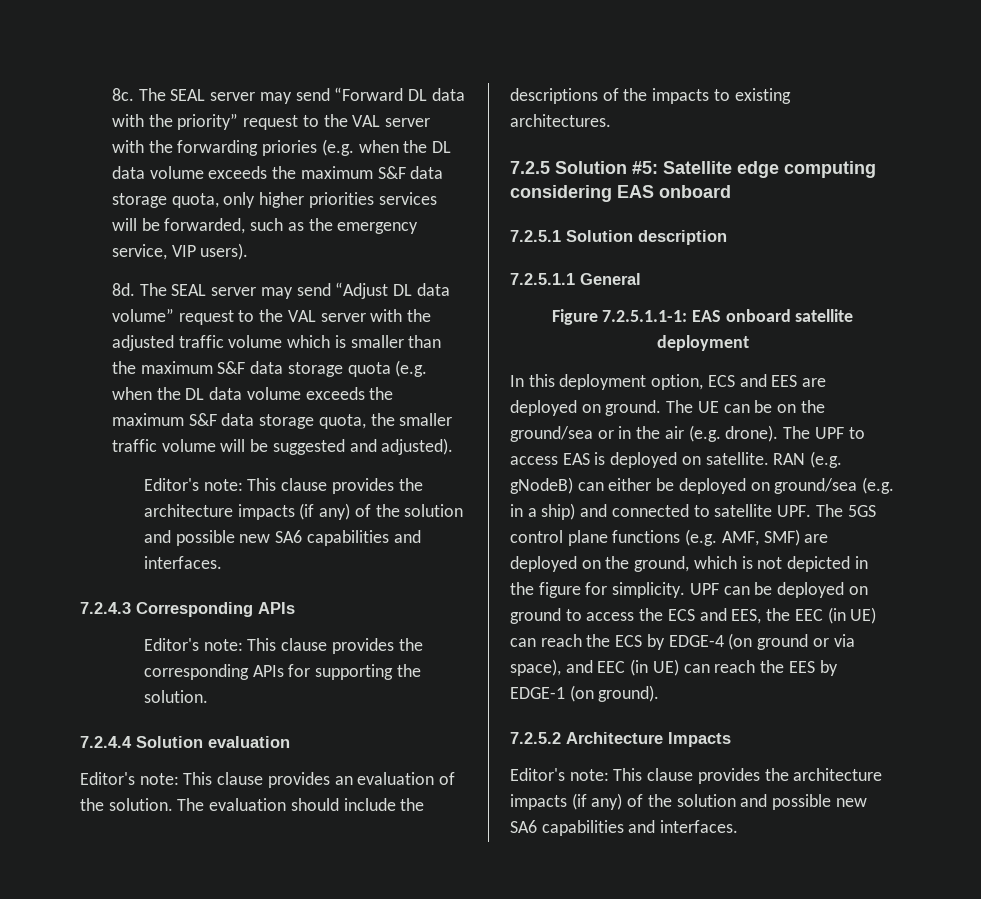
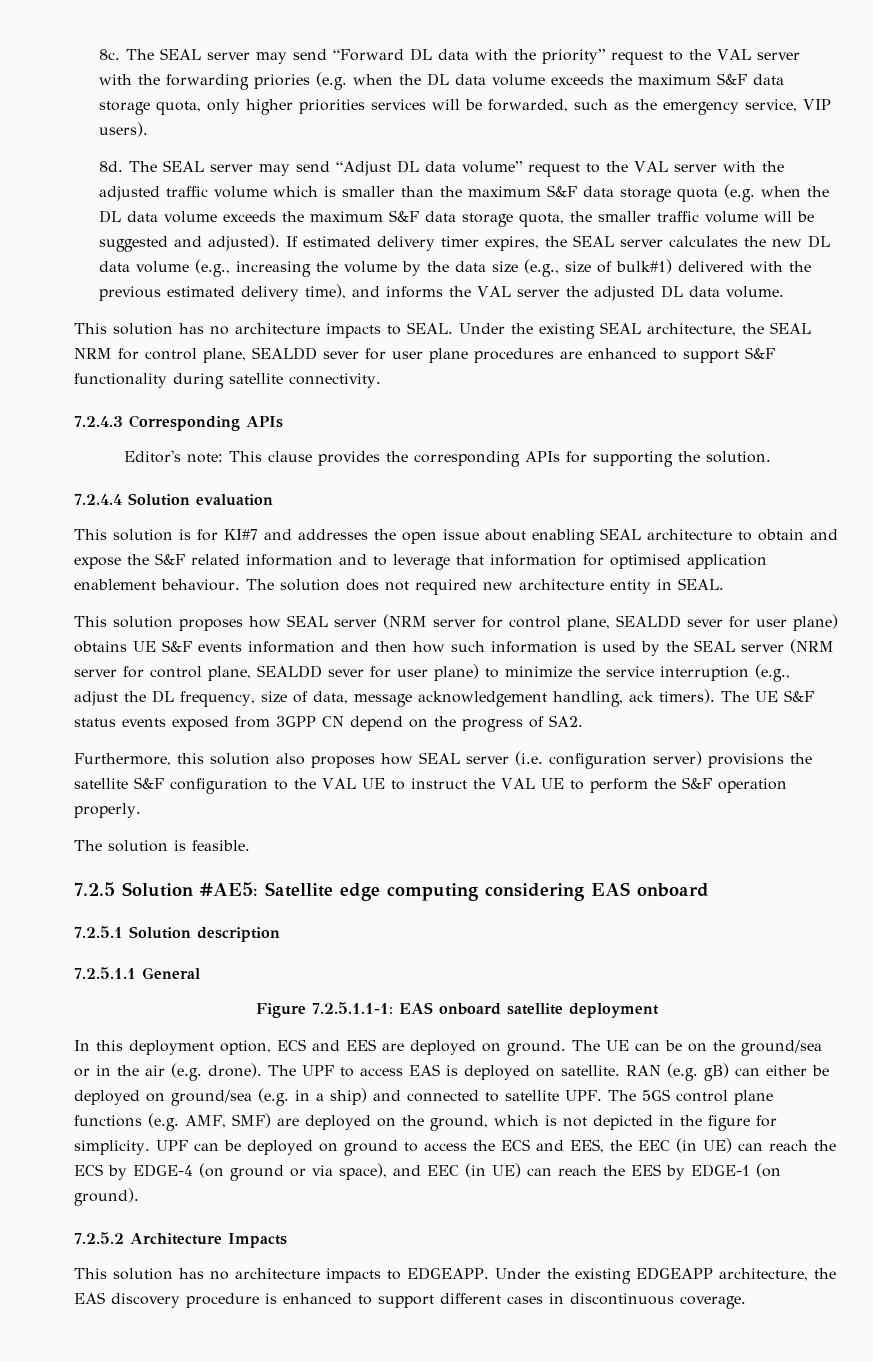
- The SEAL server may send “Adjust DL data volume” request to the VAL server with the adjusted traffic volume which is smaller than the maximum S&F data storage quota (e.g. when the DL data volume exceeds the maximum S&F data storage quota, the smaller traffic volume will be suggested and adjusted).
- Editor's note: This clause provides the architecture impacts (if any) of the solution and possible new SA6 capabilities and interfaces.
+ The SEAL server may send “Adjust DL data volume” request to the VAL server with the adjusted traffic volume which is smaller than the maximum S&F data storage quota (e.g. when the DL data volume exceeds the maximum S&F data storage quota, the smaller traffic volume will be suggested and adjusted). If estimated delivery timer expires, the SEAL server calculates the new DL data volume (e.g., increasing the volume by the data size (e.g., size of bulk#1) delivered with the previous estimated delivery time), and informs the VAL server the adjusted DL data volume.
+ This solution has no architecture impacts to SEAL. Under the existing SEAL architecture, the SEAL NRM for control plane, SEALDD sever for user plane procedures are enhanced to support S&F functionality during satellite connectivity.
- Editor's note: This clause provides an evaluation of the solution. The evaluation should include the descriptions of the impacts to existing architectures.
+ This solution is for KI#7 and addresses the open issue about enabling SEAL architecture to obtain and expose the S&F related information and to leverage that information for optimised application enablement behaviour. The solution does not required new architecture entity in SEAL.
+ This solution proposes how SEAL server (NRM server for control plane, SEALDD sever for user plane) obtains UE S&F events information and then how such information is used by the SEAL server (NRM server for control plane, SEALDD sever for user plane) to minimize the service interruption (e.g., adjust the DL frequency, size of data, message acknowledgement handling, ack timers). The UE S&F status events exposed from 3GPP CN depend on the progress of SA2.
+ Furthermore, this solution also proposes how SEAL server (i.e. configuration server) provisions the satellite S&F configuration to the VAL UE to instruct the VAL UE to perform the S&F operation properly.
+ The solution is feasible.
- 7.2.5 Solution #5: Satellite edge computing considering EAS onboard
+ 7.2.5 Solution #AE5: Satellite edge computing considering EAS onboard
- RAN (e.g. gNodeB) can either be deployed on ground/sea (e.g. in a ship) and connected to satellite UPF. The 5GS control plane functions (e.g. AMF, SMF) are deployed on the ground, which is not depicted in the figure for simplicity.
+ RAN (e.g. gB) can either be deployed on ground/sea (e.g. in a ship) and connected to satellite UPF. The 5GS control plane functions (e.g. AMF, SMF) are deployed on the ground, which is not depicted in the figure for simplicity.
  7.2.5.2 Architecture Impacts
- Editor's note: This clause provides the architecture impacts (if any) of the solution and possible new SA6 capabilities and interfaces.
+ This solution has no architecture impacts to EDGEAPP. Under the existing EDGEAPP architecture, the EAS discovery procedure is enhanced to support different cases in discontinuous coverage.

